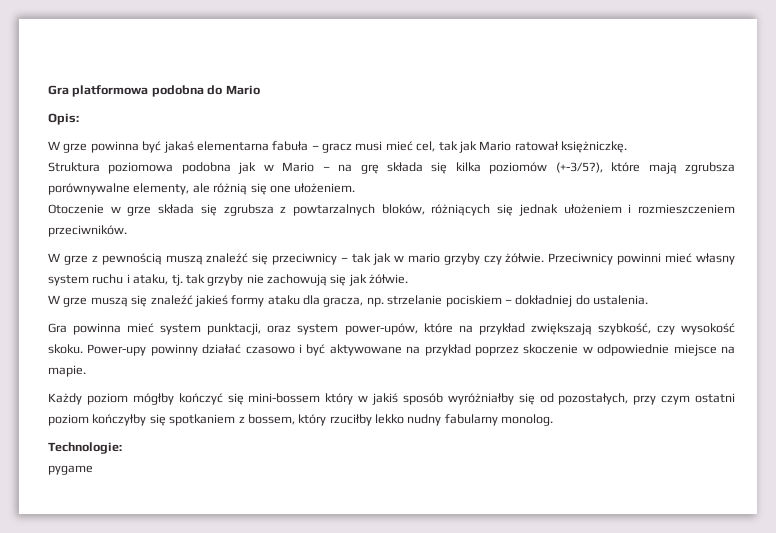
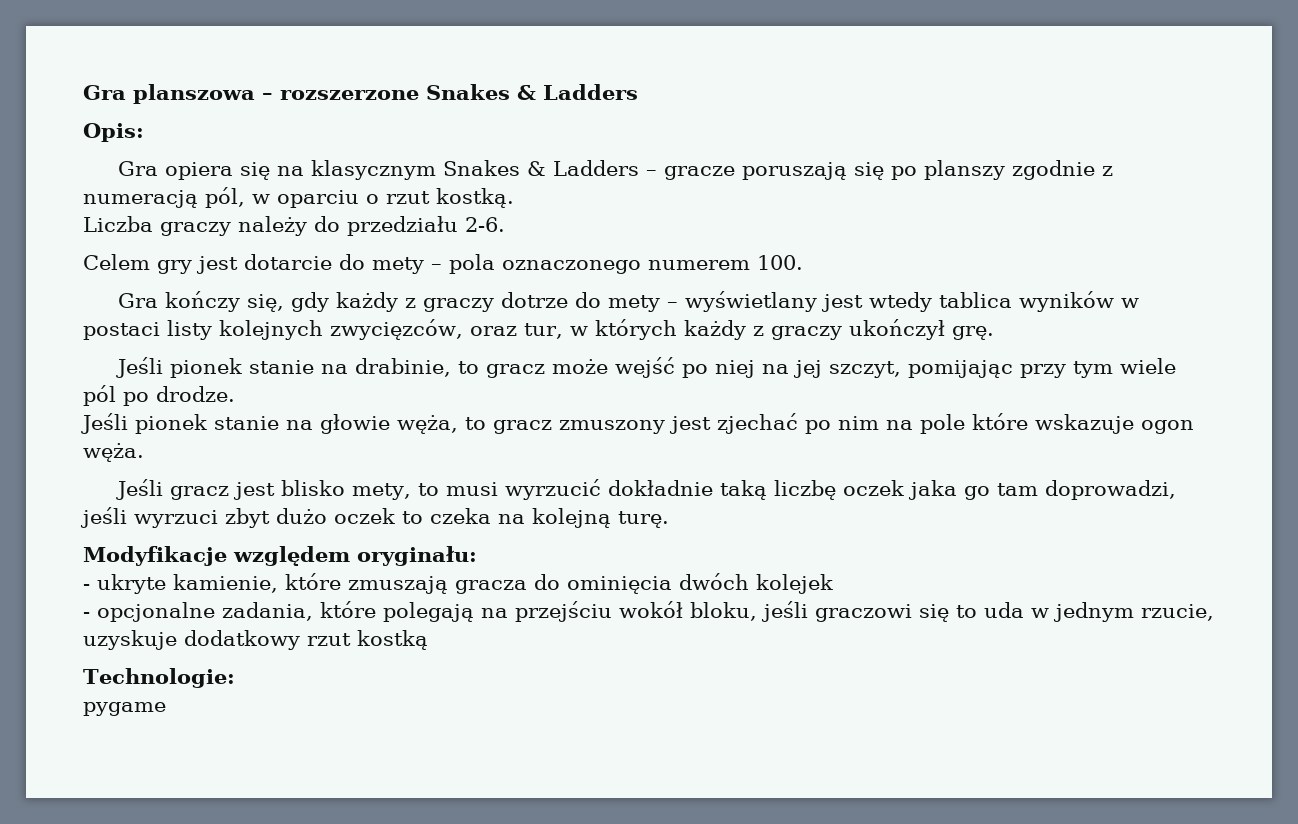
- Gra platformowa podobna do Mario
+ Gra planszowa – rozszerzone Snakes & Ladders
  Opis:
- W grze powinna być jakaś elementarna fabuła – gracz musi mieć cel, tak jak Mario ratował księżniczkę.
- Struktura poziomowa podobna jak w Mario – na grę składa się kilka poziomów (+-3/5?), które mają zgrubsza porównywalne elementy, ale różnią się one ułożeniem.
- Otoczenie w grze składa się zgrubsza z powtarzalnych bloków, różniących się jednak ułożeniem i rozmieszczeniem przeciwników.
- W grze z pewnością muszą znaleźć się przeciwnicy – tak jak w mario grzyby czy żółwie. Przeciwnicy powinni mieć własny system ruchu i ataku, tj. tak grzyby nie zachowują się jak żółwie.
- W grze muszą się znaleźć jakieś formy ataku dla gracza, np. strzelanie pociskiem – dokładniej do ustalenia.
- Gra powinna mieć system punktacji, oraz system power-upów, które na przykład zwiększają szybkość, czy wysokość skoku. Power-upy powinny działać czasowo i być aktywowane na przykład poprzez skoczenie w odpowiednie miejsce na mapie.
- Każdy poziom mógłby kończyć się mini-bossem który w jakiś sposób wyróżniałby się od pozostałych, przy czym ostatni poziom kończyłby się spotkaniem z bossem, który rzuciłby lekko nudny fabularny monolog.
+ Gra opiera się na klasycznym Snakes & Ladders – gracze poruszają się po planszy zgodnie z numeracją pól, w oparciu o rzut kostką.
+ Liczba graczy należy do przedziału 2-6.
+ Celem gry jest dotarcie do mety – pola oznaczonego numerem 100.
+ Gra kończy się, gdy każdy z graczy dotrze do mety – wyświetlany jest wtedy tablica wyników w postaci listy kolejnych zwycięzców, oraz tur, w których każdy z graczy ukończył grę.
+ Jeśli pionek stanie na drabinie, to gracz może wejść po niej na jej szczyt, pomijając przy tym wiele pól po drodze.
+ Jeśli pionek stanie na głowie węża, to gracz zmuszony jest zjechać po nim na pole które wskazuje ogon węża.
+ Jeśli gracz jest blisko mety, to musi wyrzucić dokładnie taką liczbę oczek jaka go tam doprowadzi, jeśli wyrzuci zbyt dużo oczek to czeka na kolejną turę.
+ Modyfikacje względem oryginału:
+ - ukryte kamienie, które zmuszają gracza do ominięcia dwóch kolejek
+ - opcjonalne zadania, które polegają na przejściu wokół bloku, jeśli graczowi się to uda w jednym rzucie, uzyskuje dodatkowy rzut kostką

